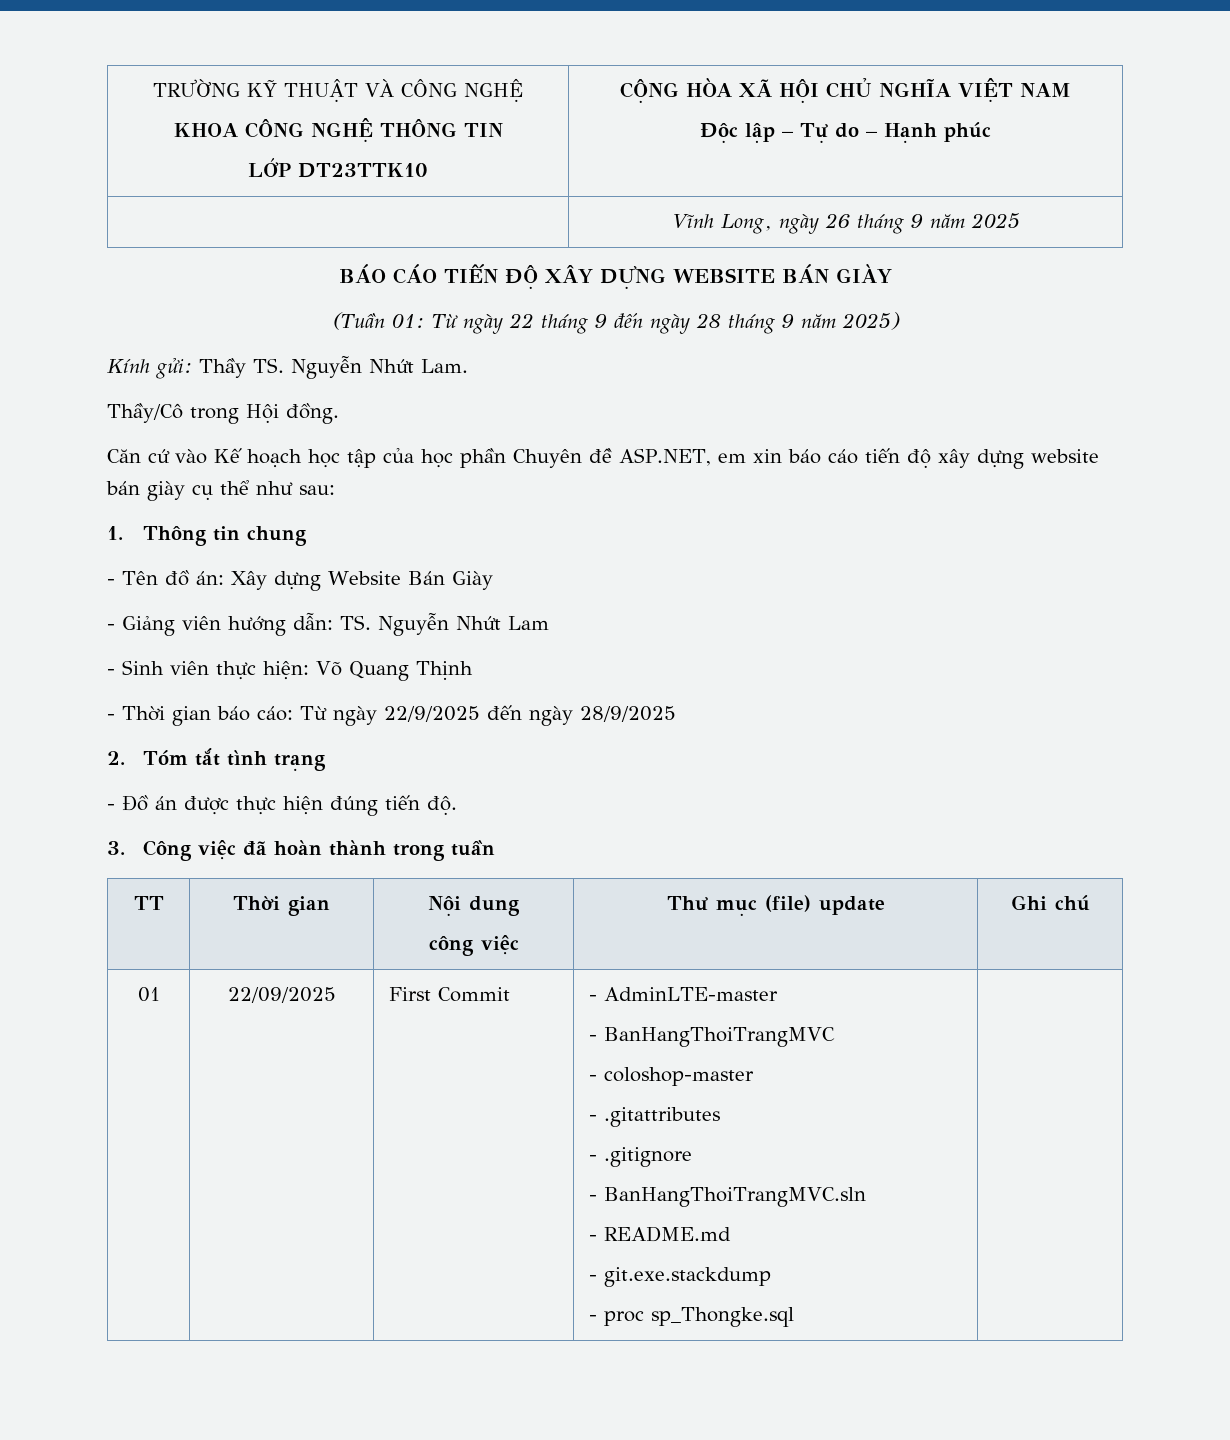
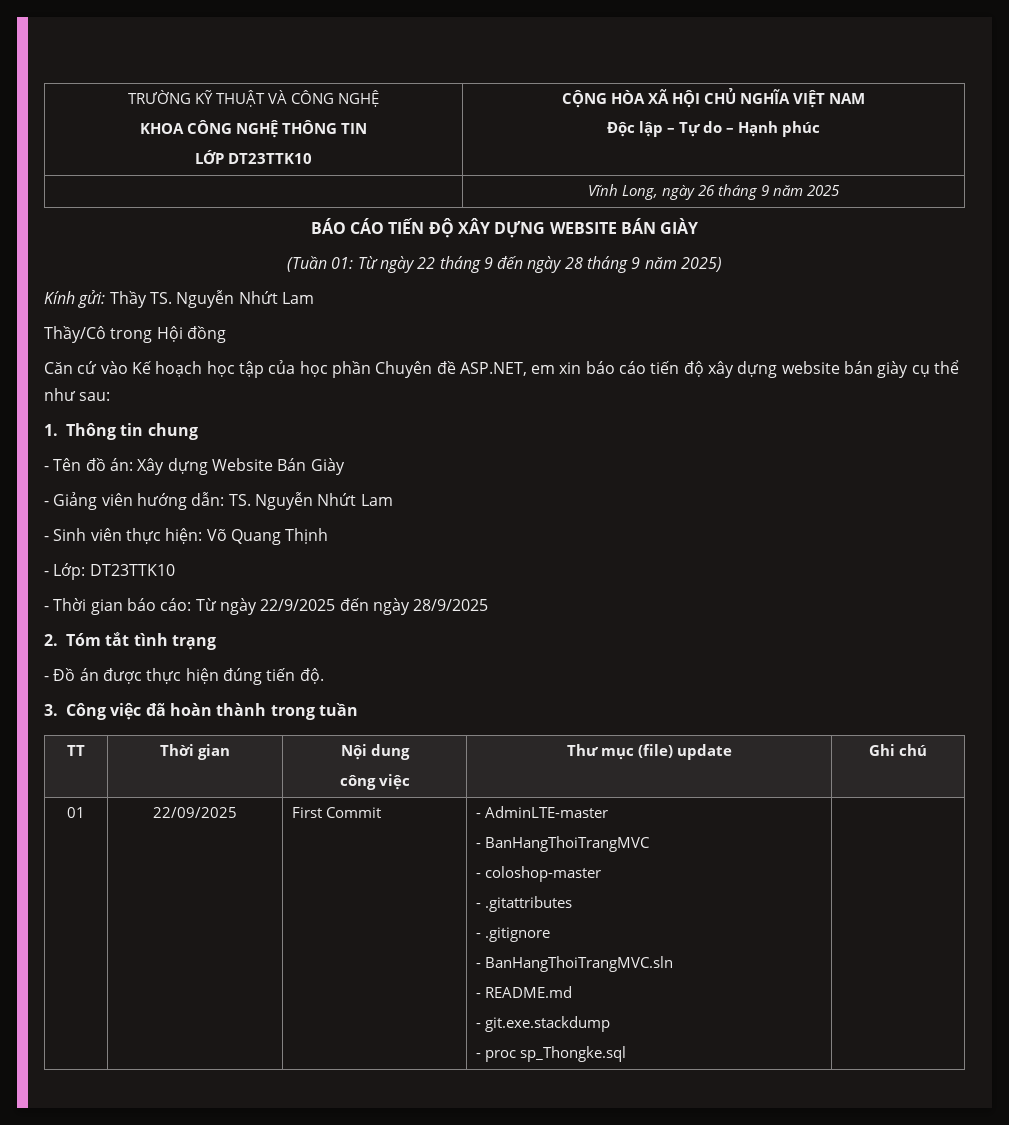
- Kính gửi: Thầy TS. Nguyễn Nhứt Lam.
+ Kính gửi: Thầy TS. Nguyễn Nhứt Lam
- Thầy/Cô trong Hội đồng.
+ Thầy/Cô trong Hội đồng
+ - Lớp: DT23TTK10

